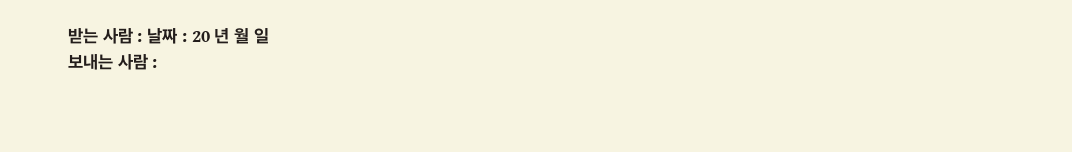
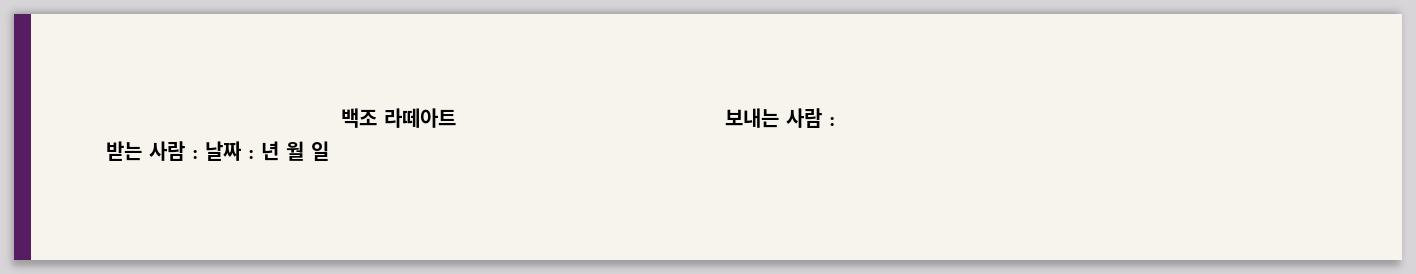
+ 백조 라떼아트
- 받는 사람 : 날짜 : 20 년 월 일
+ 받는 사람 : 날짜 : 년 월 일

